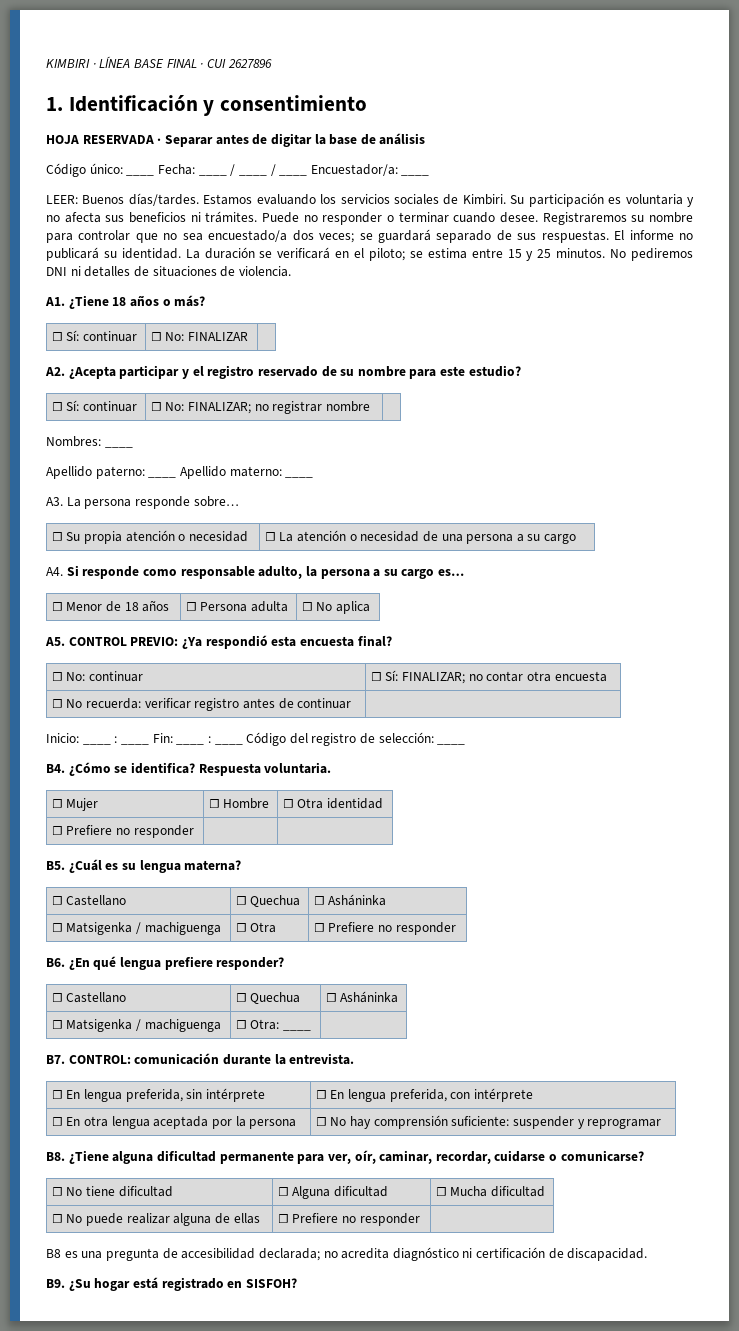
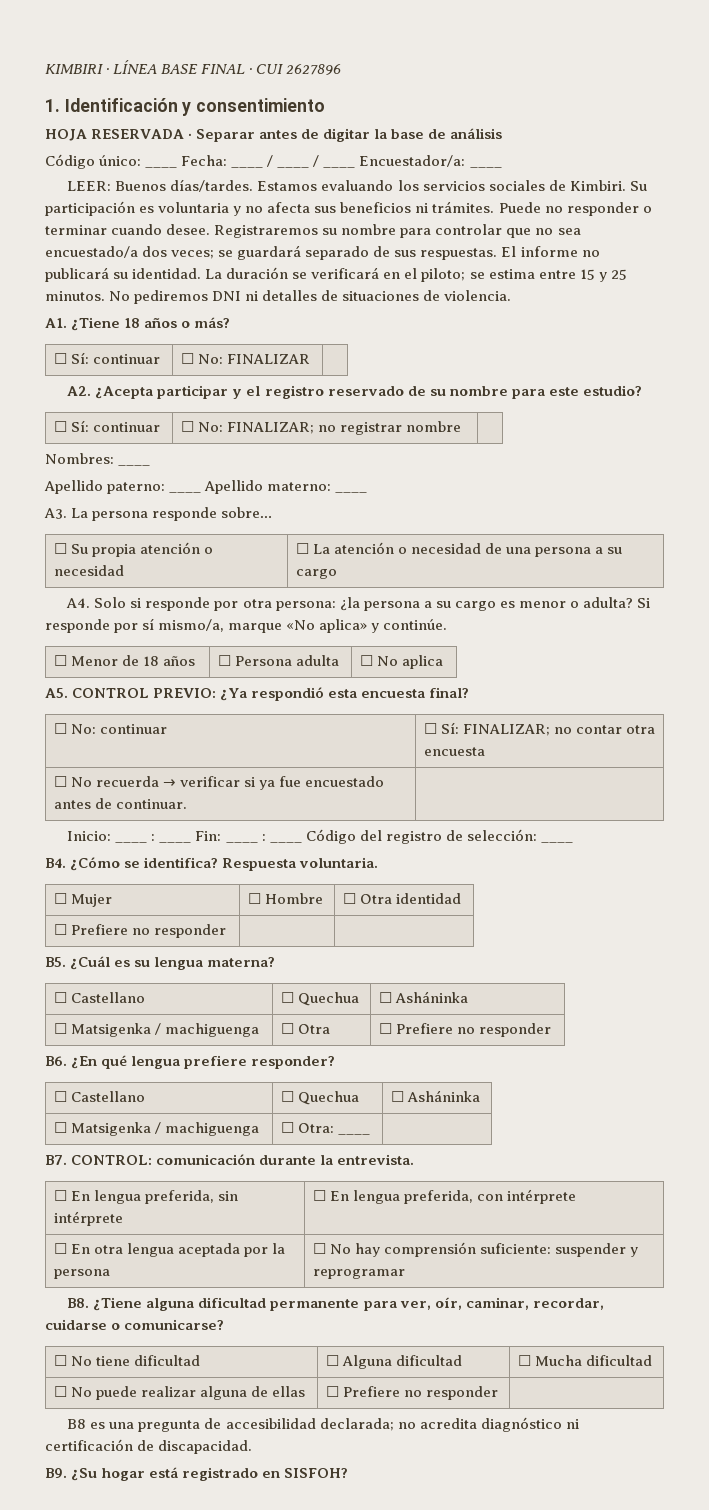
- A4. Si responde como responsable adulto, la persona a su cargo es…
+ A4. Solo si responde por otra persona: ¿la persona a su cargo es menor o adulta? Si responde por sí mismo/a, marque «No aplica» y continúe.
- ☐ No recuerda: verificar registro antes de continuar |
+ ☐ No recuerda → verificar si ya fue encuestado antes de continuar. |

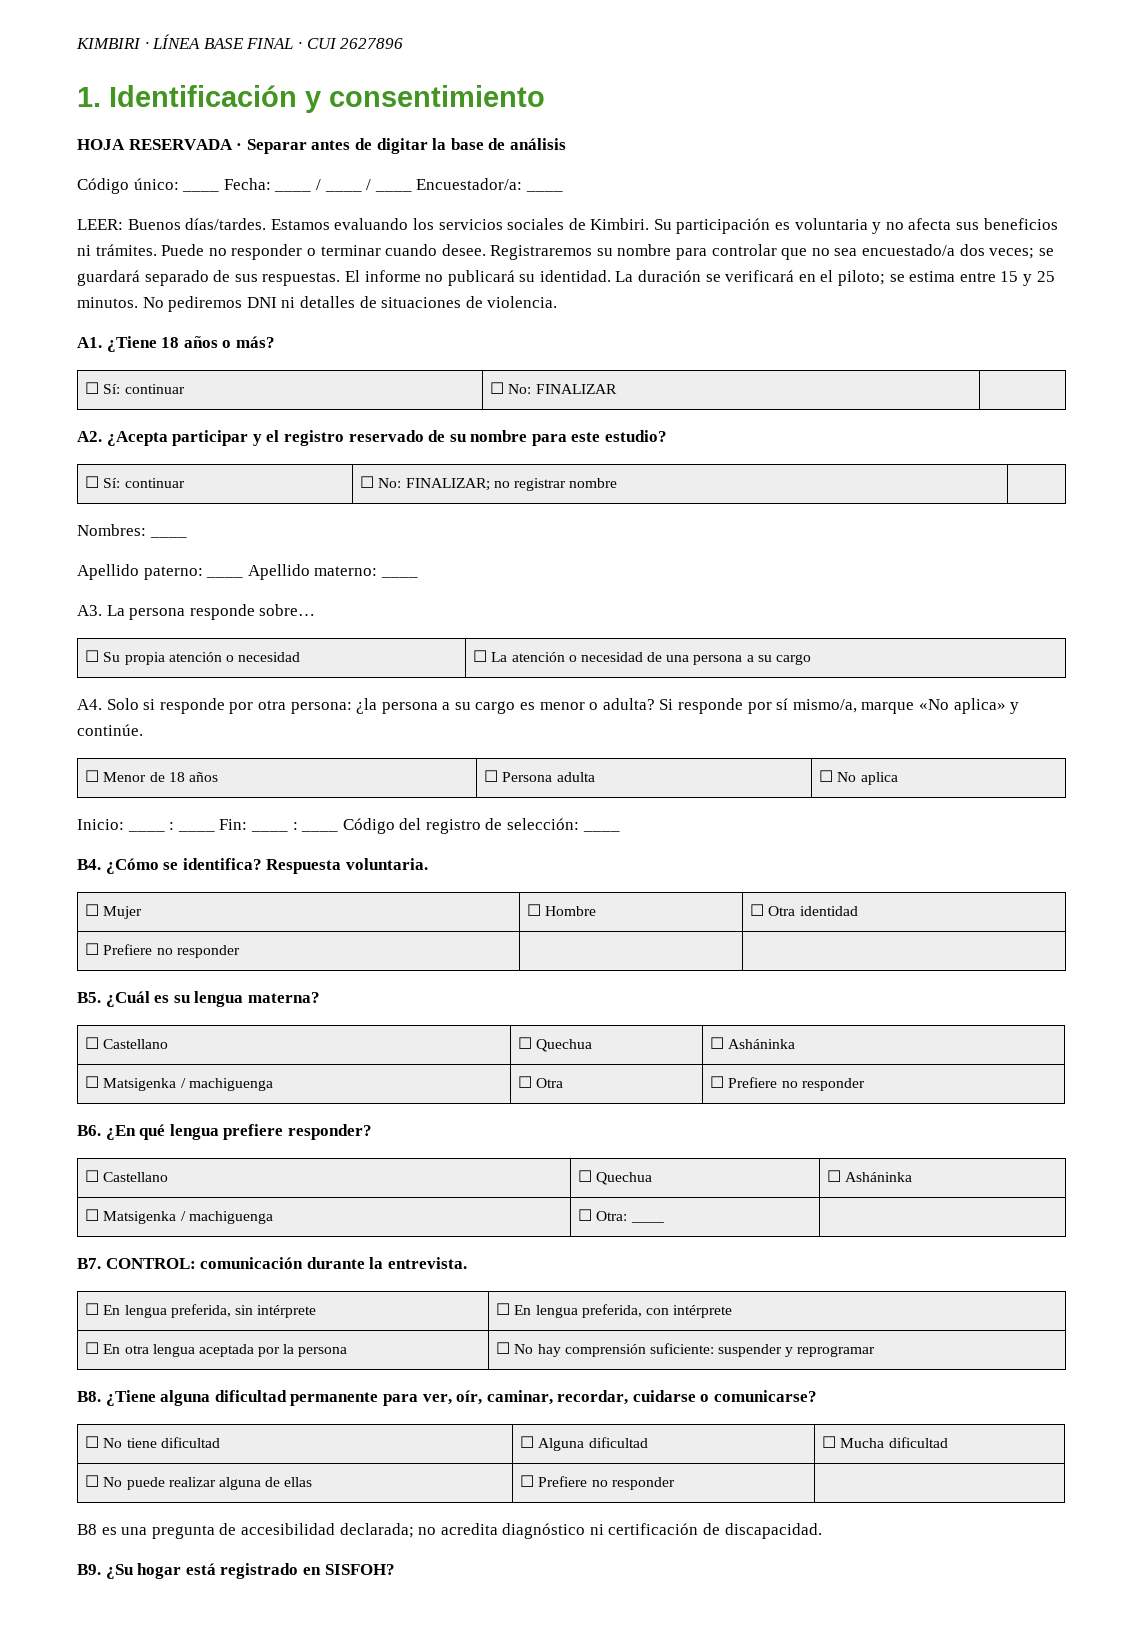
- A5. CONTROL PREVIO: ¿Ya respondió esta encuesta final?
- ☐ No: continuar | ☐ Sí: FINALIZAR; no contar otra encuesta
- ☐ No recuerda → verificar si ya fue encuestado antes de continuar. |

